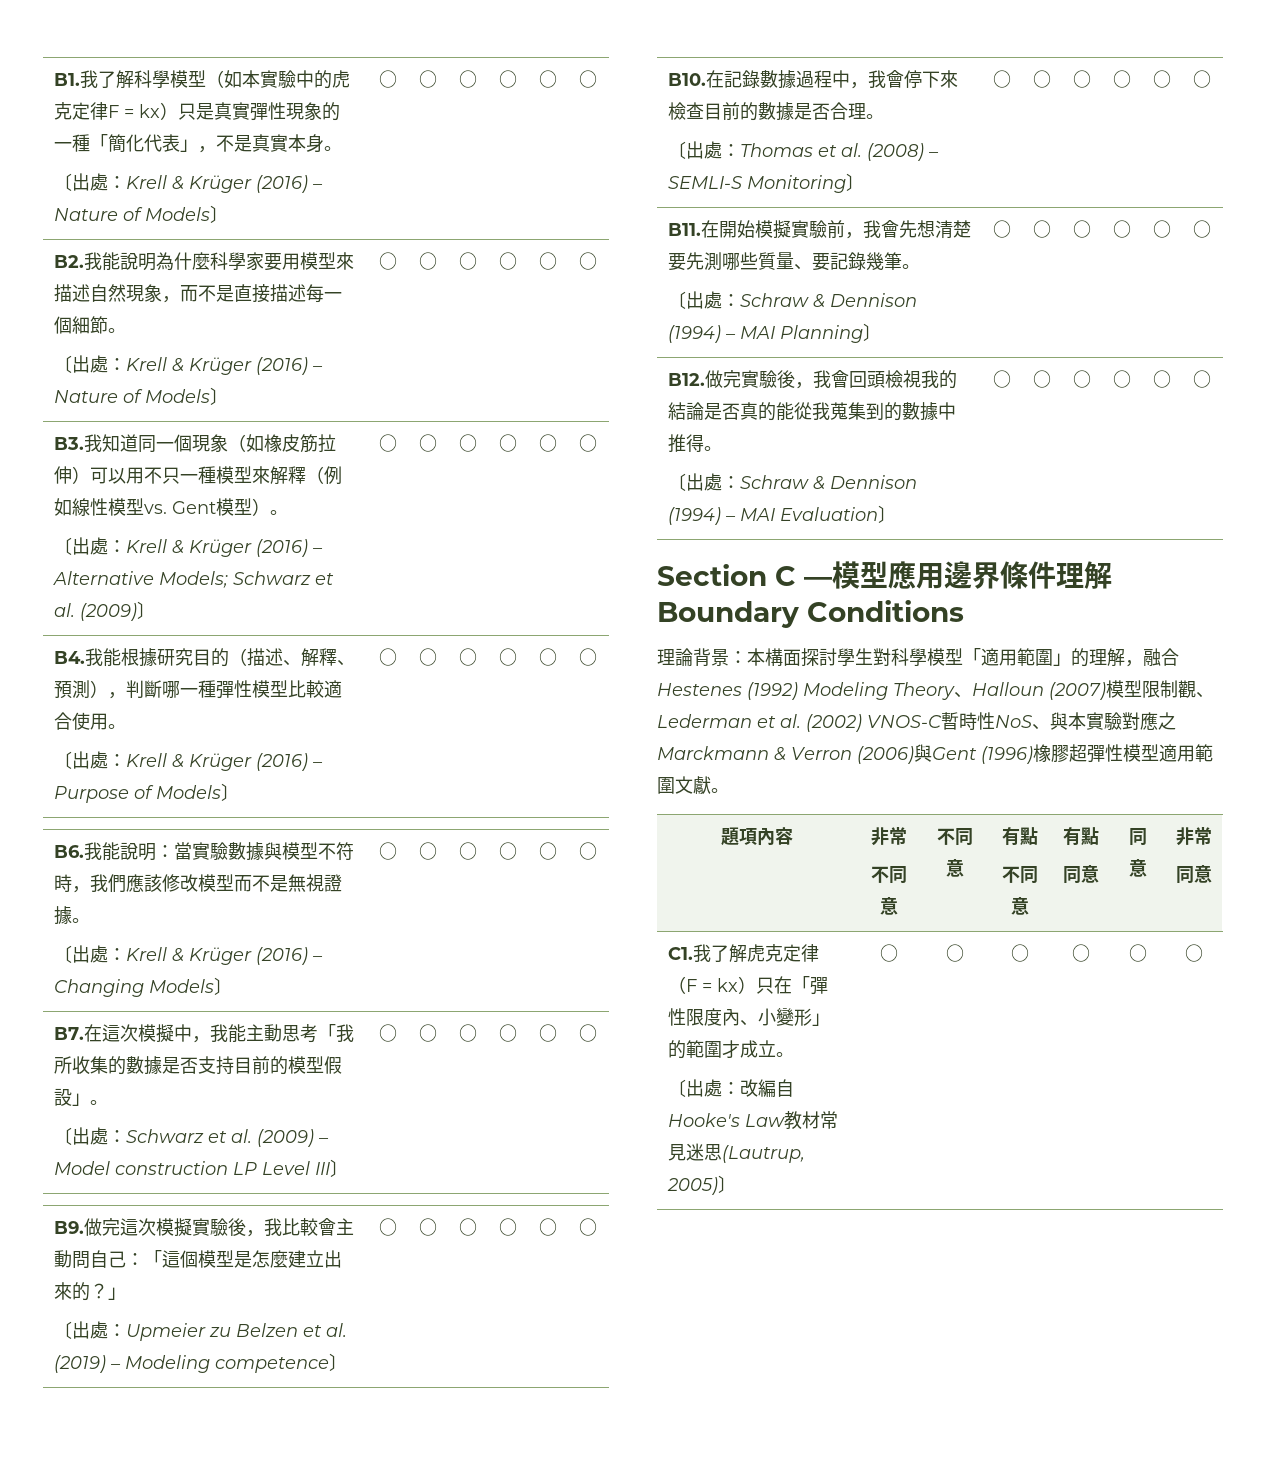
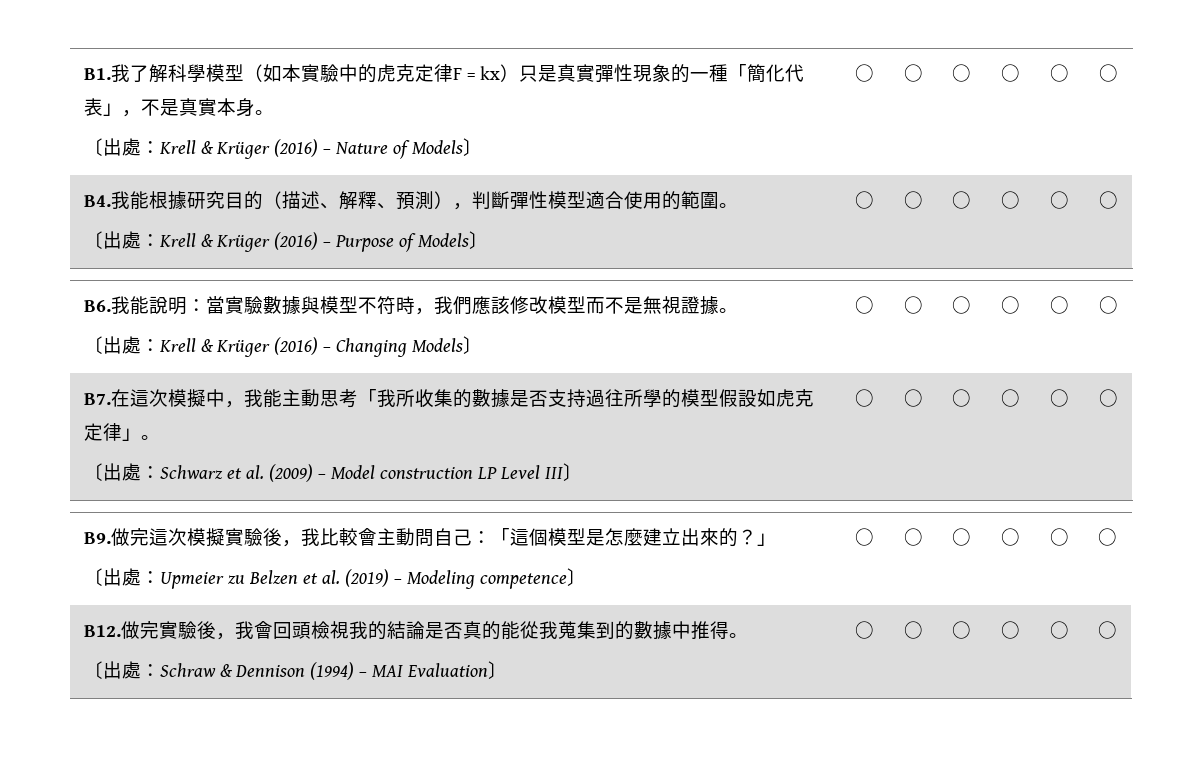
- B2.我能說明為什麼科學家要用模型來描述自然現象，而不是直接描述每一個細節。
- 〔出處：Krell & Krüger (2016) – Nature of Models〕 | ○ | ○ | ○ | ○ | ○ | ○
- B3.我知道同一個現象（如橡皮筋拉伸）可以用不只一種模型來解釋（例如線性模型vs. Gent模型）。
- 〔出處：Krell & Krüger (2016) – Alternative Models; Schwarz et al. (2009)〕 | ○ | ○ | ○ | ○ | ○ | ○
- B4.我能根據研究目的（描述、解釋、預測），判斷哪一種彈性模型比較適合使用。
+ B4.我能根據研究目的（描述、解釋、預測），判斷彈性模型適合使用的範圍。
- B7.在這次模擬中，我能主動思考「我所收集的數據是否支持目前的模型假設」。
+ B7.在這次模擬中，我能主動思考「我所收集的數據是否支持過往所學的模型假設如虎克定律」。
- B10.在記錄數據過程中，我會停下來檢查目前的數據是否合理。
- 〔出處：Thomas et al. (2008) – SEMLI-S Monitoring〕 | ○ | ○ | ○ | ○ | ○ | ○
- B11.在開始模擬實驗前，我會先想清楚要先測哪些質量、要記錄幾筆。
- 〔出處：Schraw & Dennison (1994) – MAI Planning〕 | ○ | ○ | ○ | ○ | ○ | ○
- Section C —模型應用邊界條件理解Boundary Conditions
- 理論背景：本構面探討學生對科學模型「適用範圍」的理解，融合Hestenes (1992) Modeling Theory、Halloun (2007)模型限制觀、Lederman et al. (2002) VNOS-C暫時性NoS、與本實驗對應之Marckmann & Verron (2006)與Gent (1996)橡膠超彈性模型適用範圍文獻。
- 題項內容 | 非常
- 不同意 | 不同意 | 有點
- 不同意 | 有點
- 同意 | 同意 | 非常
- 同意
- C1.我了解虎克定律（F = kx）只在「彈性限度內、小變形」的範圍才成立。
- 〔出處：改編自Hooke's Law教材常見迷思(Lautrup, 2005)〕 | ○ | ○ | ○ | ○ | ○ | ○

